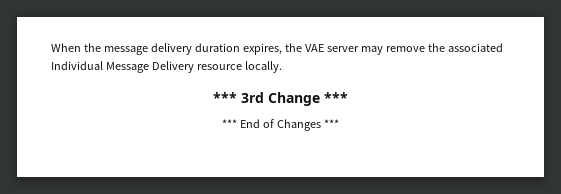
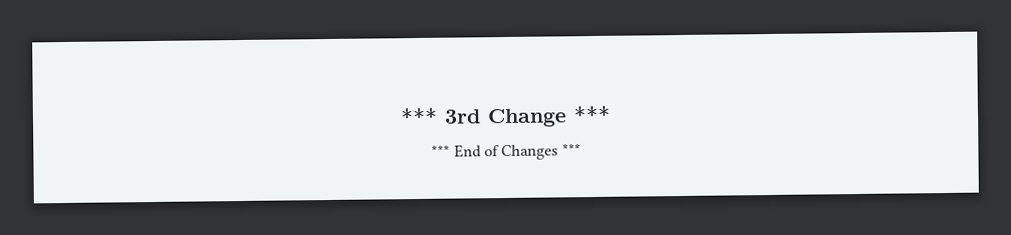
- When the message delivery duration expires, the VAE server may remove the associated Individual Message Delivery resource locally.

